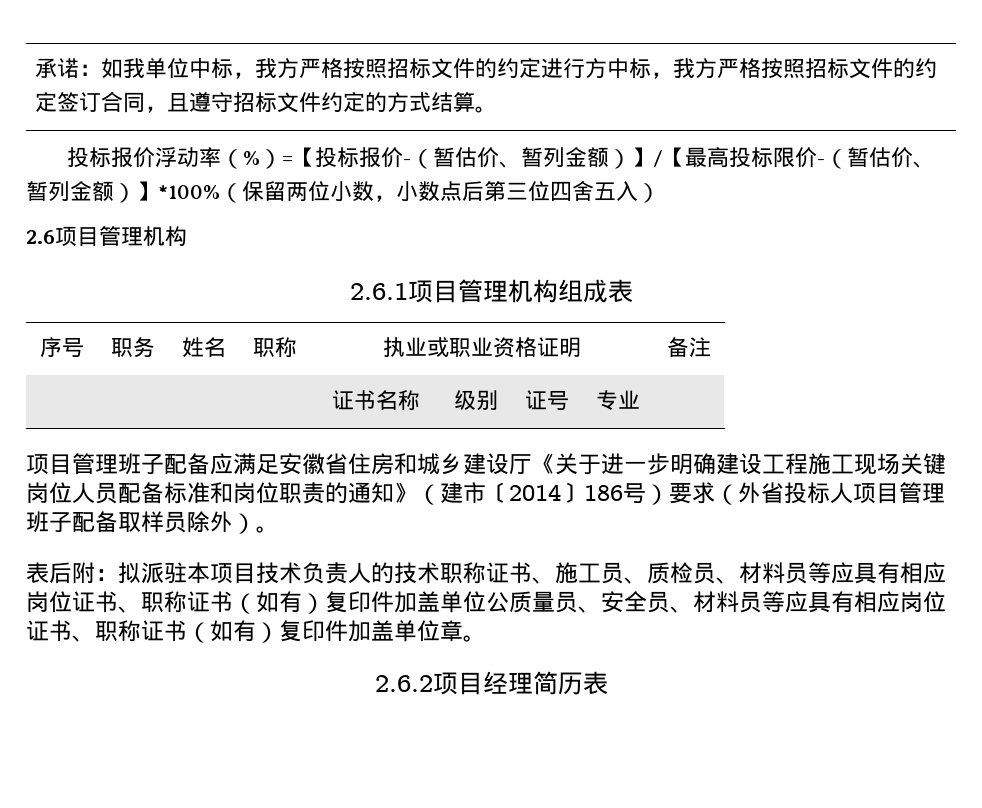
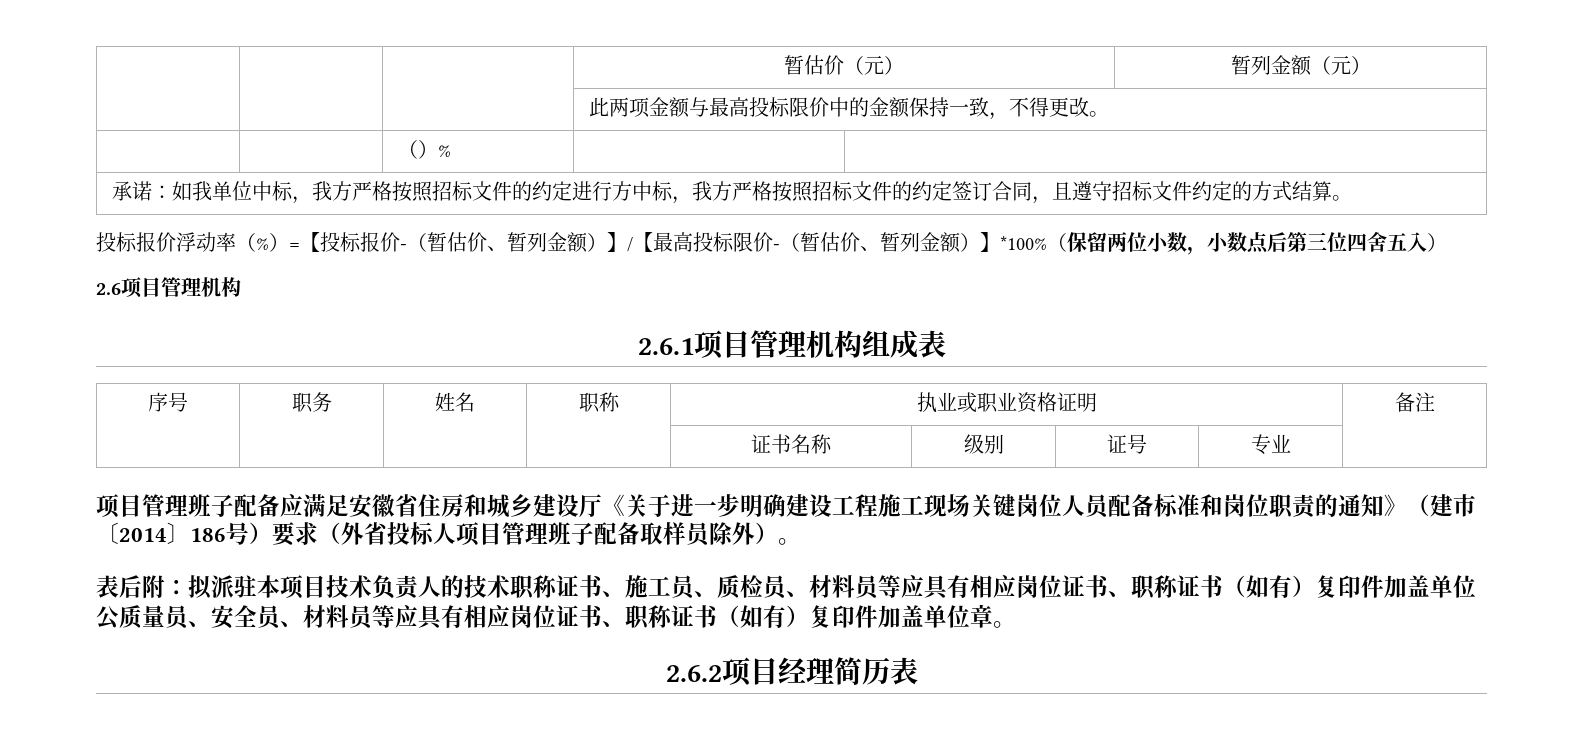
+ | | | 暂估价（元） | 暂列金额（元）
+ | | | 此两项金额与最高投标限价中的金额保持一致，不得更改。
+ | | （）% | |

